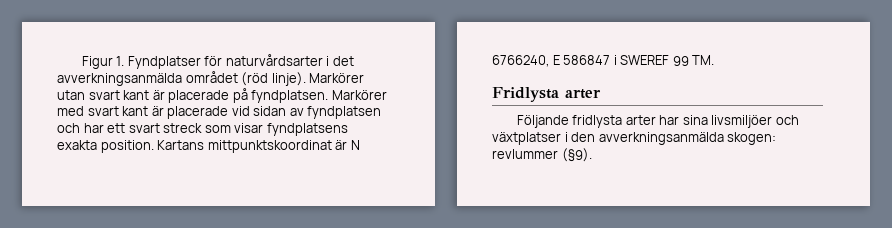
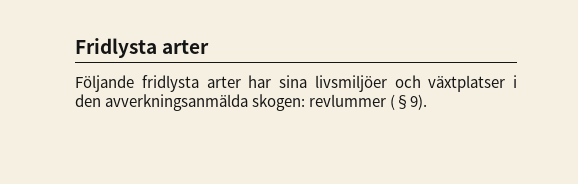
- Figur 1. Fyndplatser för naturvårdsarter i det avverkningsanmälda området (röd linje). Markörer utan svart kant är placerade på fyndplatsen. Markörer med svart kant är placerade vid sidan av fyndplatsen och har ett svart streck som visar fyndplatsens exakta position. Kartans mittpunktskoordinat är N 6766240, E 586847 i SWEREF 99 TM.

